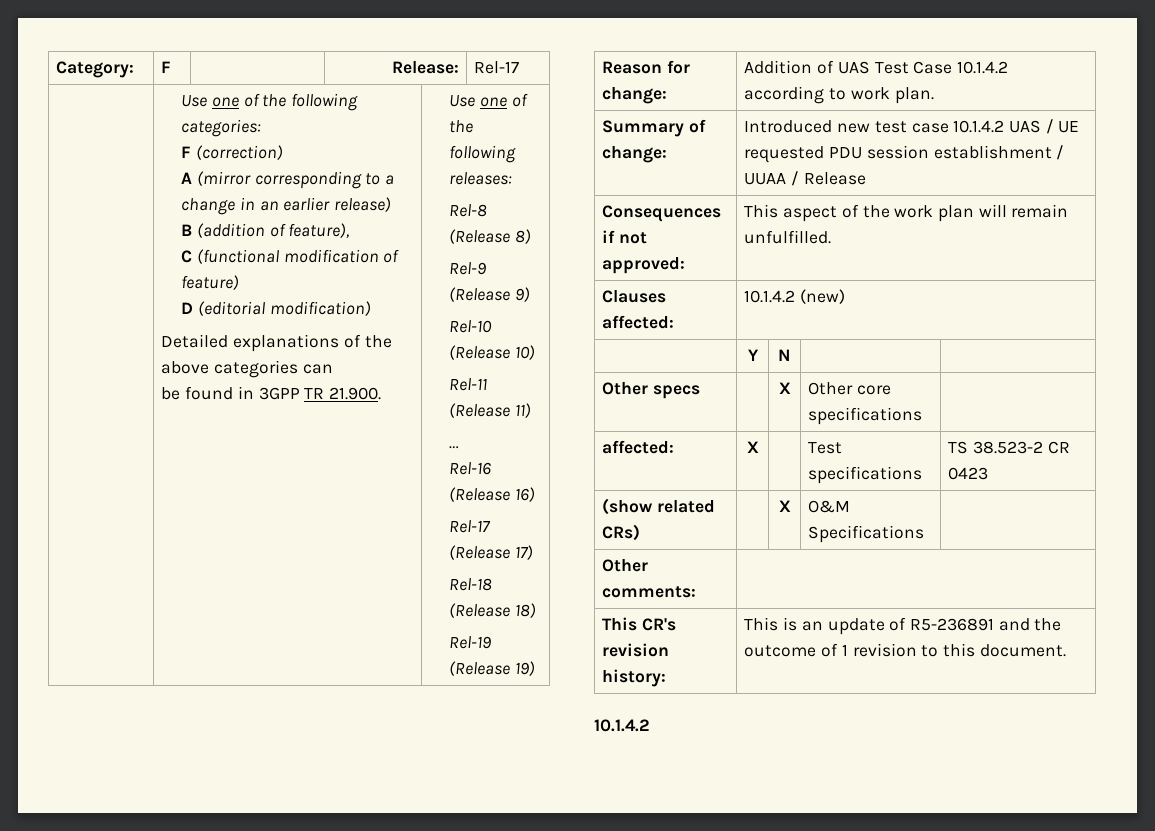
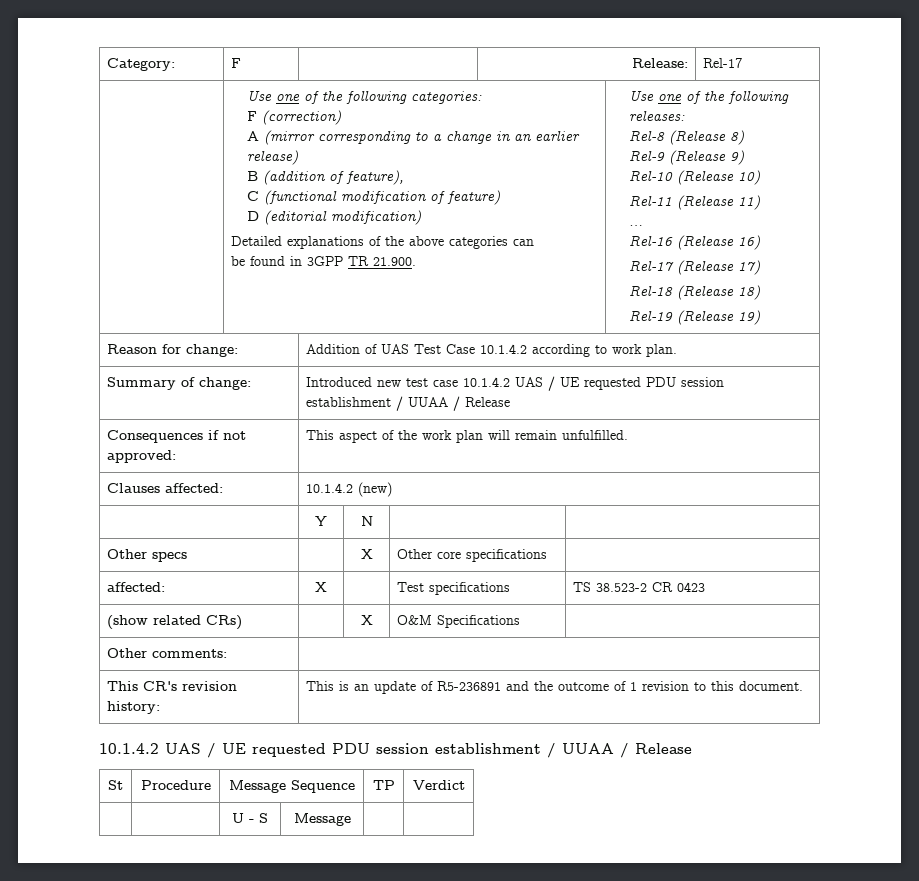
  This CR's revision history: | This is an update of R5-236891 and the outcome of 1 revision to this document.
- 10.1.4.2
+ 10.1.4.2 UAS / UE requested PDU session establishment / UUAA / Release
+ St | Procedure | Message Sequence | TP | Verdict
+ | | U - S | Message | |

